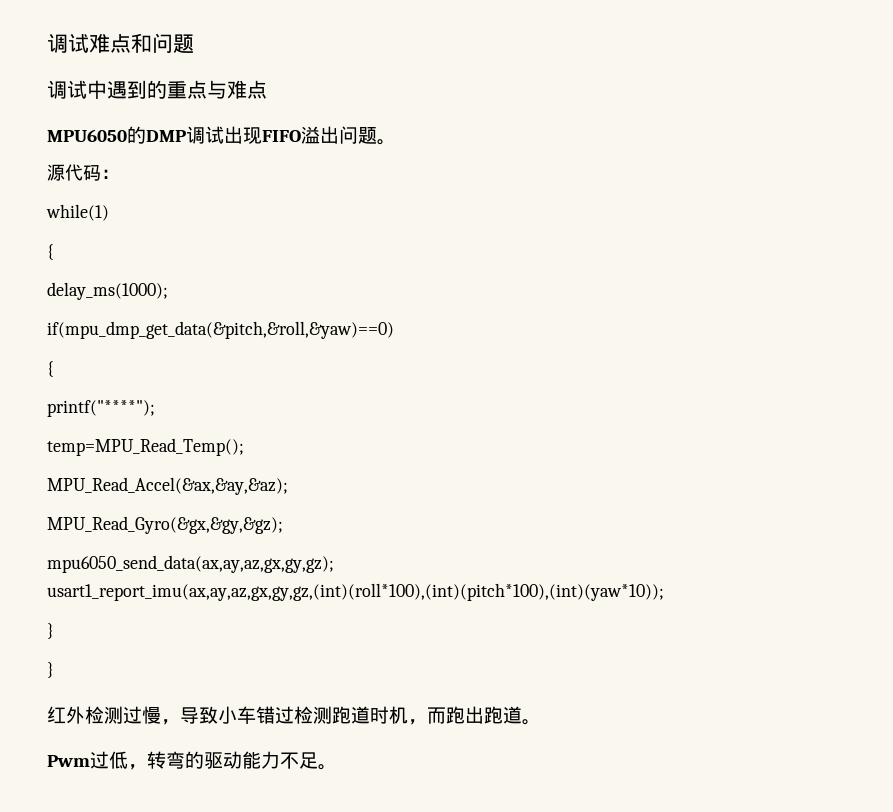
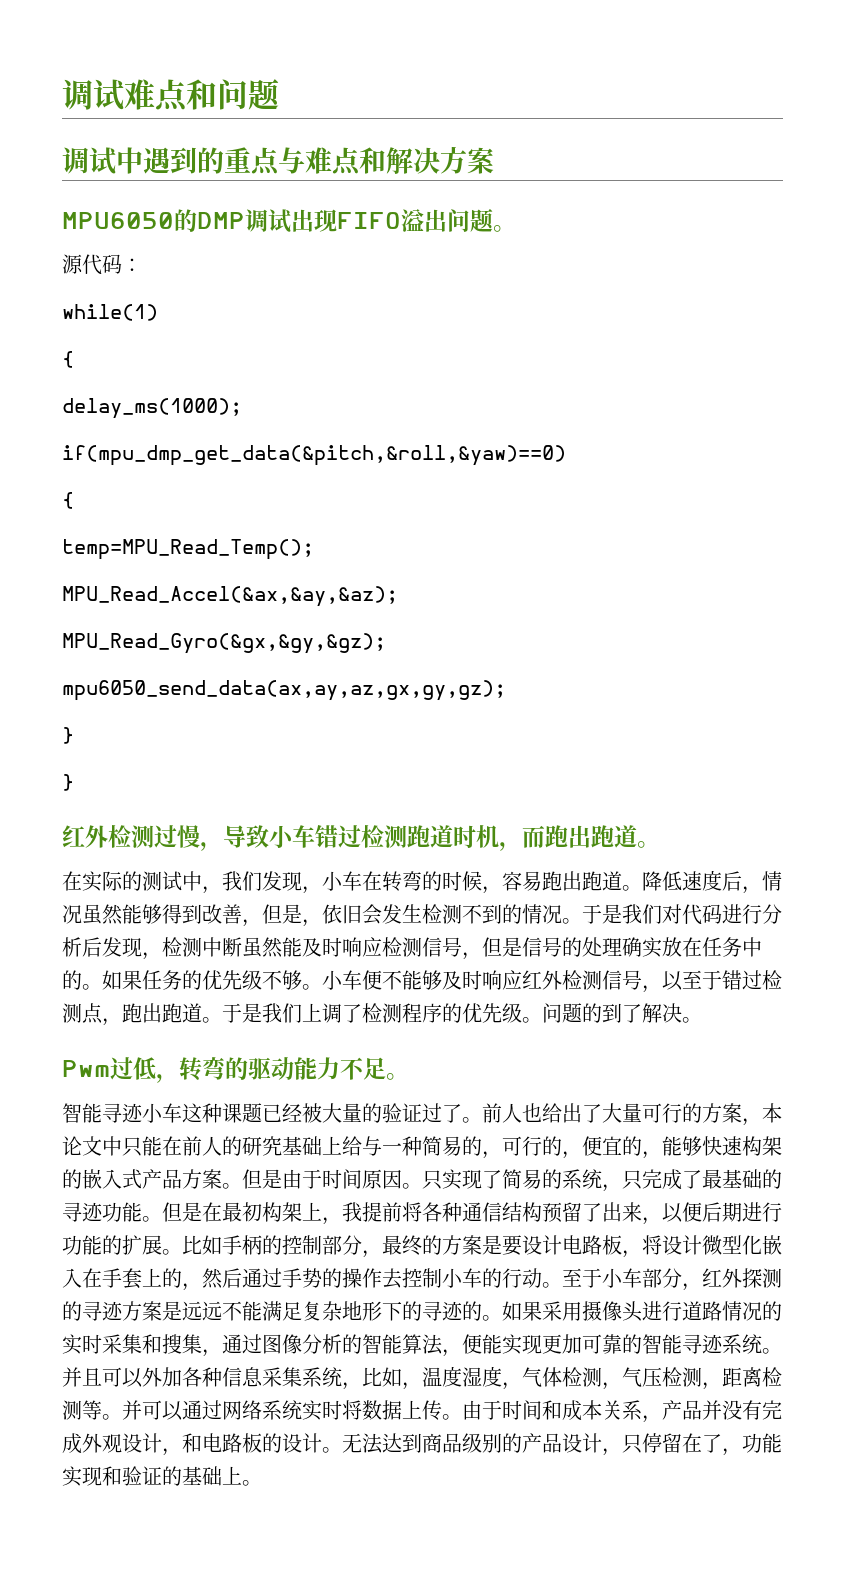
- 调试中遇到的重点与难点
+ 调试中遇到的重点与难点和解决方案
- printf("****");
- mpu6050_send_data(ax,ay,az,gx,gy,gz); usart1_report_imu(ax,ay,az,gx,gy,gz,(int)(roll*100),(int)(pitch*100),(int)(yaw*10));
+ mpu6050_send_data(ax,ay,az,gx,gy,gz);
+ 在实际的测试中，我们发现，小车在转弯的时候，容易跑出跑道。降低速度后，情况虽然能够得到改善，但是，依旧会发生检测不到的情况。于是我们对代码进行分析后发现，检测中断虽然能及时响应检测信号，但是信号的处理确实放在任务中的。如果任务的优先级不够。小车便不能够及时响应红外检测信号，以至于错过检测点，跑出跑道。于是我们上调了检测程序的优先级。问题的到了解决。
+ 智能寻迹小车这种课题已经被大量的验证过了。前人也给出了大量可行的方案，本论文中只能在前人的研究基础上给与一种简易的，可行的，便宜的，能够快速构架的嵌入式产品方案。但是由于时间原因。只实现了简易的系统，只完成了最基础的寻迹功能。但是在最初构架上，我提前将各种通信结构预留了出来，以便后期进行功能的扩展。比如手柄的控制部分，最终的方案是要设计电路板，将设计微型化嵌入在手套上的，然后通过手势的操作去控制小车的行动。至于小车部分，红外探测的寻迹方案是远远不能满足复杂地形下的寻迹的。如果采用摄像头进行道路情况的实时采集和搜集，通过图像分析的智能算法，便能实现更加可靠的智能寻迹系统。并且可以外加各种信息采集系统，比如，温度湿度，气体检测，气压检测，距离检测等。并可以通过网络系统实时将数据上传。由于时间和成本关系，产品并没有完成外观设计，和电路板的设计。无法达到商品级别的产品设计，只停留在了，功能实现和验证的基础上。

